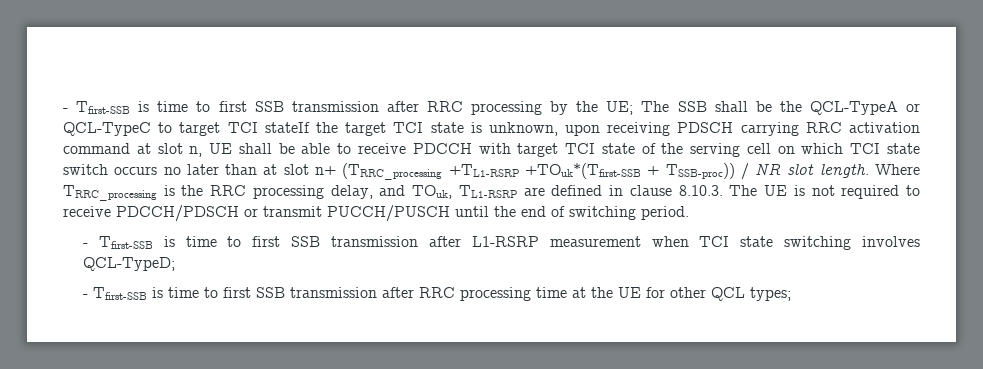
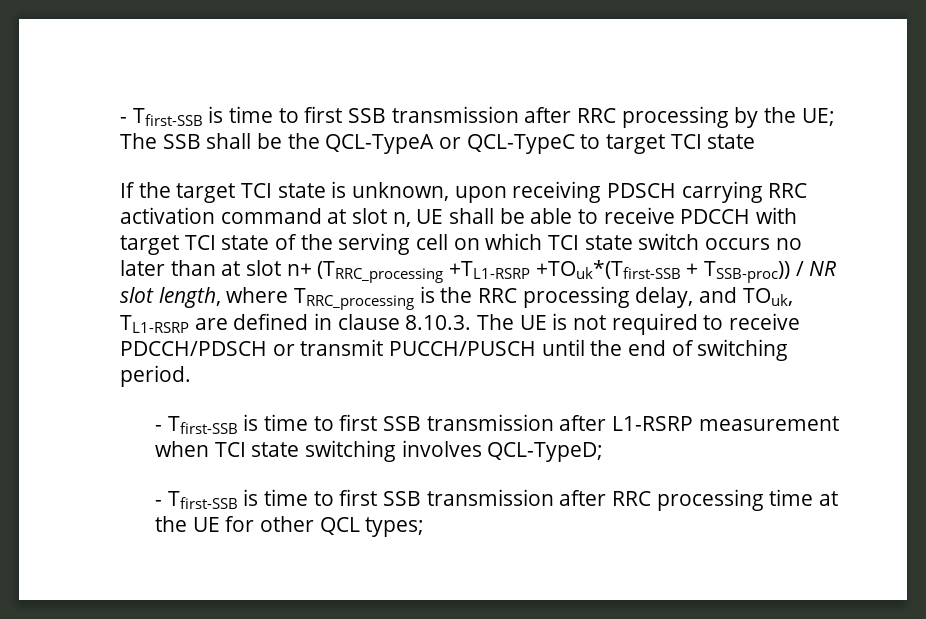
- The SSB shall be the QCL-TypeA or QCL-TypeC to target TCI stateIf the target TCI state is unknown, upon receiving PDSCH carrying RRC activation command at slot n, UE shall be able to receive PDCCH with target TCI state of the serving cell on which TCI state switch occurs no later than at slot n+ (TRRC_processing +TL1-RSRP +TOuk*(Tfirst-SSB + TSSB-proc)) / NR slot length. Where TRRC_processing is the RRC processing delay, and TOuk, TL1-RSRP are defined in clause 8.10.3. The UE is not required to receive PDCCH/PDSCH or transmit PUCCH/PUSCH until the end of switching period.
+ The SSB shall be the QCL-TypeA or QCL-TypeC to target TCI state
+ If the target TCI state is unknown, upon receiving PDSCH carrying RRC activation command at slot n, UE shall be able to receive PDCCH with target TCI state of the serving cell on which TCI state switch occurs no later than at slot n+ (TRRC_processing +TL1-RSRP +TOuk*(Tfirst-SSB + TSSB-proc)) / NR slot length, where TRRC_processing is the RRC processing delay, and TOuk, TL1-RSRP are defined in clause 8.10.3. The UE is not required to receive PDCCH/PDSCH or transmit PUCCH/PUSCH until the end of switching period.

